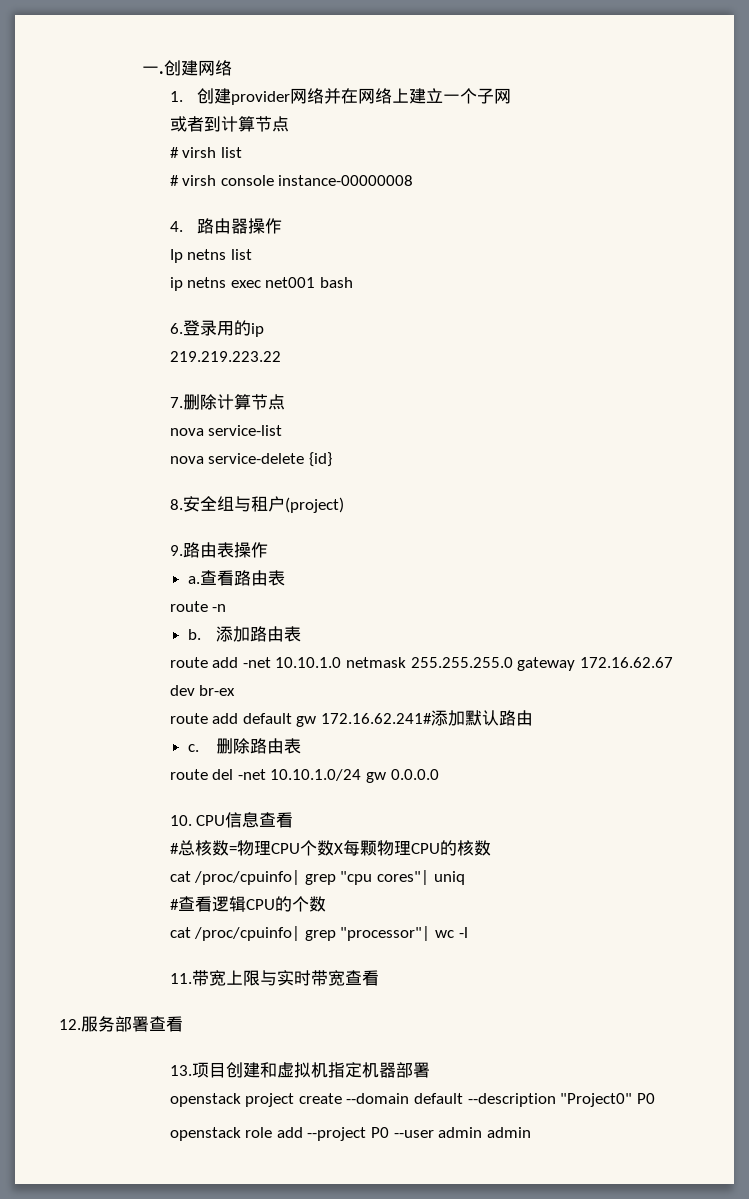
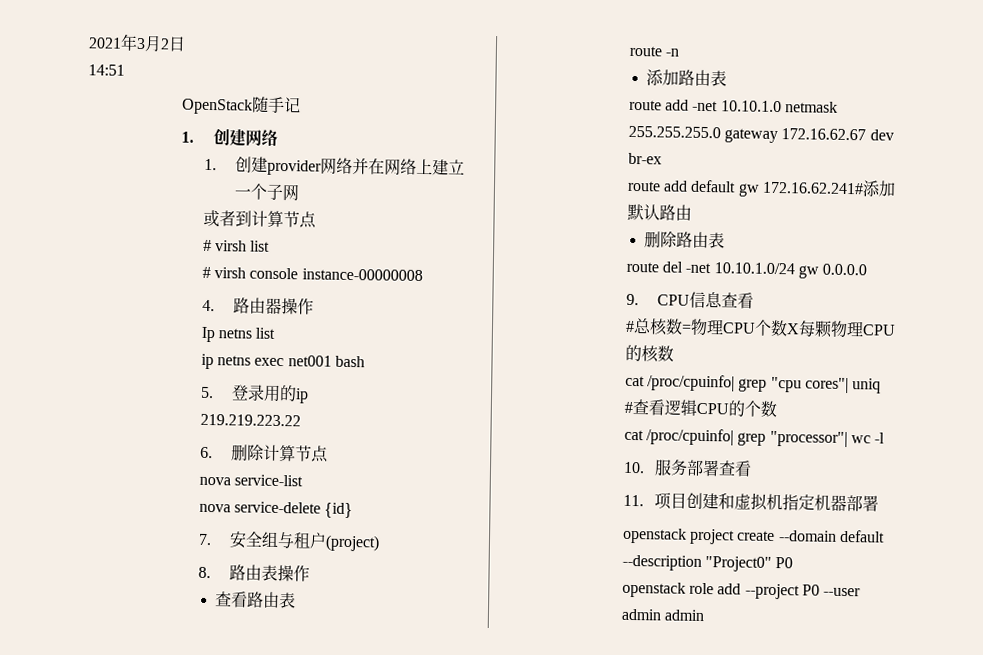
- 一.创建网络
+ 2021年3月2日
+ 14:51
+ OpenStack随手记
+ 1.创建网络
- 6.登录用的ip
+ 5.登录用的ip
- 7.删除计算节点
+ 6.删除计算节点
- 8.安全组与租户(project)
+ 7.安全组与租户(project)
- 9.路由表操作
+ 8.路由表操作
- a.
- b.
- c.
- 10. CPU信息查看
+ 9. CPU信息查看
- 11.带宽上限与实时带宽查看
- 12.服务部署查看
+ 10.服务部署查看
- 13.项目创建和虚拟机指定机器部署
+ 11.项目创建和虚拟机指定机器部署

